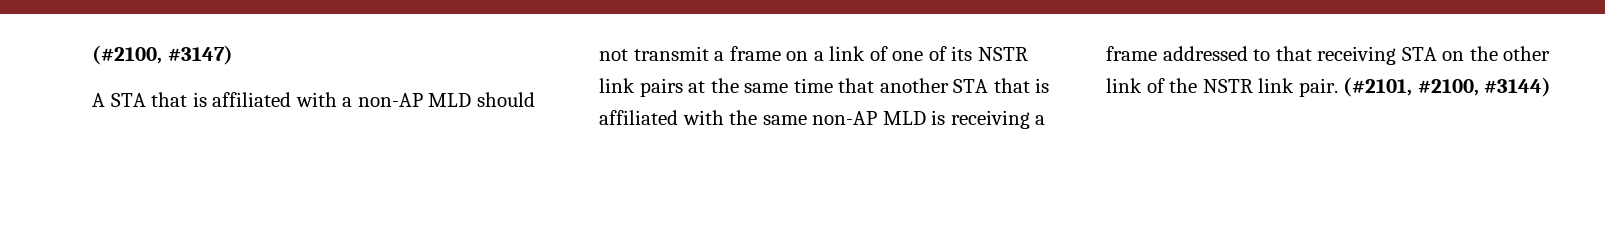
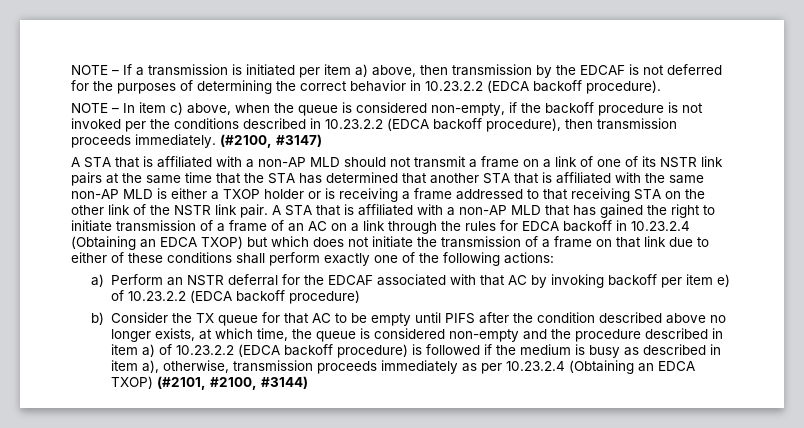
+ NOTE – If a transmission is initiated per item a) above, then transmission by the EDCAF is not deferred for the purposes of determining the correct behavior in 10.23.2.2 (EDCA backoff procedure).
+ NOTE – In item c) above, when the queue is considered non-empty, if the backoff procedure is not invoked per the conditions described in 10.23.2.2 (EDCA backoff procedure), then transmission proceeds immediately.
- A STA that is affiliated with a non-AP MLD should not transmit a frame on a link of one of its NSTR link pairs at the same time that another STA that is affiliated with the same non-AP MLD is receiving a frame addressed to that receiving STA on the other link of the NSTR link pair.
+ A STA that is affiliated with a non-AP MLD should not transmit a frame on a link of one of its NSTR link pairs at the same time that the STA has determined that another STA that is affiliated with the same non-AP MLD is either a TXOP holder or is receiving a frame addressed to that receiving STA on the other link of the NSTR link pair.
- (#2101, #2100, #3144)
+ A STA that is affiliated with a non-AP MLD that has gained the right to initiate transmission of a frame of an AC on a link through the rules for EDCA backoff in 10.23.2.4 (Obtaining an EDCA TXOP) but which does not initiate the transmission of a frame on that link due to either of these conditions shall perform exactly one of the following actions:
+ a) Perform an NSTR deferral for the EDCAF associated with that AC by invoking backoff per item e) of 10.23.2.2 (EDCA backoff procedure)
+ b) Consider the TX queue for that AC to be empty until PIFS after the condition described above no longer exists, at which time, the queue is considered non-empty and the procedure described in item a) of 10.23.2.2 (EDCA backoff procedure) is followed if the medium is busy as described in item a), otherwise, transmission proceeds immediately as per 10.23.2.4 (Obtaining an EDCA TXOP) (#2101, #2100, #3144)

